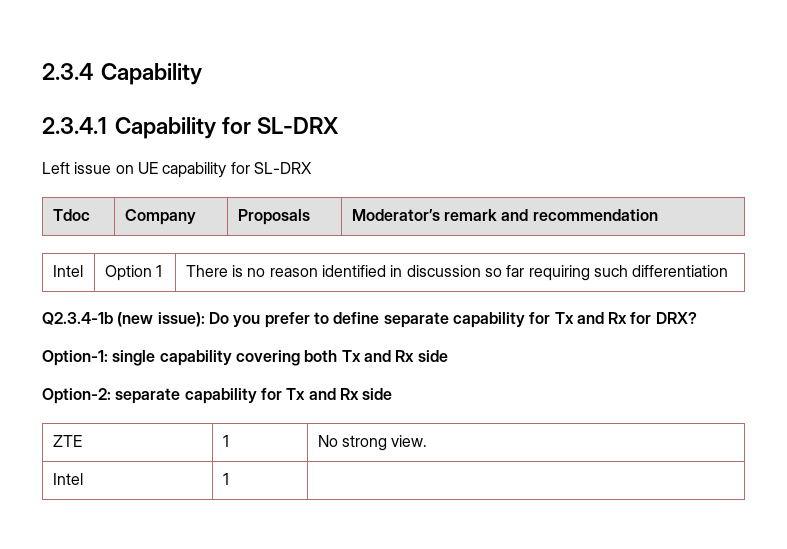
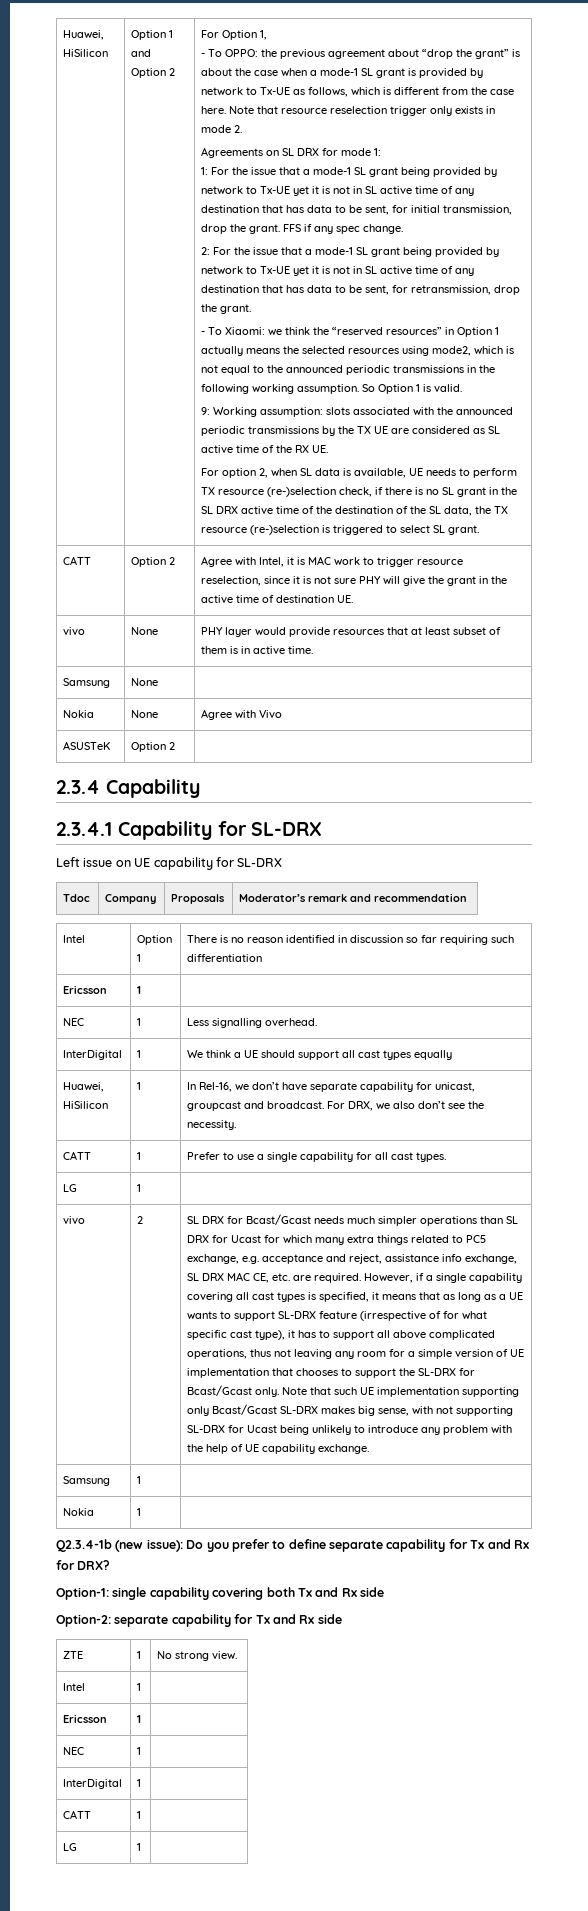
+ Huawei, HiSilicon | Option 1 and Option 2 | For Option 1,
+ - To OPPO: the previous agreement about “drop the grant” is about the case when a mode-1 SL grant is provided by network to Tx-UE as follows, which is different from the case here. Note that resource reselection trigger only exists in mode 2.
+ Agreements on SL DRX for mode 1:
+ 1: For the issue that a mode-1 SL grant being provided by network to Tx-UE yet it is not in SL active time of any destination that has data to be sent, for initial transmission, drop the grant. FFS if any spec change.
+ 2: For the issue that a mode-1 SL grant being provided by network to Tx-UE yet it is not in SL active time of any destination that has data to be sent, for retransmission, drop the grant.
+ - To Xiaomi: we think the “reserved resources” in Option 1 actually means the selected resources using mode2, which is not equal to the announced periodic transmissions in the following working assumption. So Option 1 is valid.
+ 9: Working assumption: slots associated with the announced periodic transmissions by the TX UE are considered as SL active time of the RX UE.
+ For option 2, when SL data is available, UE needs to perform TX resource (re-)selection check, if there is no SL grant in the SL DRX active time of the destination of the SL data, the TX resource (re-)selection is triggered to select SL grant.
+ CATT | Option 2 | Agree with Intel, it is MAC work to trigger resource reselection, since it is not sure PHY will give the grant in the active time of destination UE.
+ vivo | None | PHY layer would provide resources that at least subset of them is in active time.
+ Samsung | None |
+ Nokia | None | Agree with Vivo
+ ASUSTeK | Option 2 |
  Intel | Option 1 | There is no reason identified in discussion so far requiring such differentiation
+ Ericsson | 1 |
+ NEC | 1 | Less signalling overhead.
+ InterDigital | 1 | We think a UE should support all cast types equally
+ Huawei, HiSilicon | 1 | In Rel-16, we don’t have separate capability for unicast, groupcast and broadcast. For DRX, we also don’t see the necessity.
+ CATT | 1 | Prefer to use a single capability for all cast types.
+ LG | 1 |
+ vivo | 2 | SL DRX for Bcast/Gcast needs much simpler operations than SL DRX for Ucast for which many extra things related to PC5 exchange, e.g. acceptance and reject, assistance info exchange, SL DRX MAC CE, etc. are required. However, if a single capability covering all cast types is specified, it means that as long as a UE wants to support SL-DRX feature (irrespective of for what specific cast type), it has to support all above complicated operations, thus not leaving any room for a simple version of UE implementation that chooses to support the SL-DRX for Bcast/Gcast only. Note that such UE implementation supporting only Bcast/Gcast SL-DRX makes big sense, with not supporting SL-DRX for Ucast being unlikely to introduce any problem with the help of UE capability exchange.
+ Samsung | 1 |
+ Nokia | 1 |
  Intel | 1 |
+ Ericsson | 1 |
+ NEC | 1 |
+ InterDigital | 1 |
+ CATT | 1 |
+ LG | 1 |

